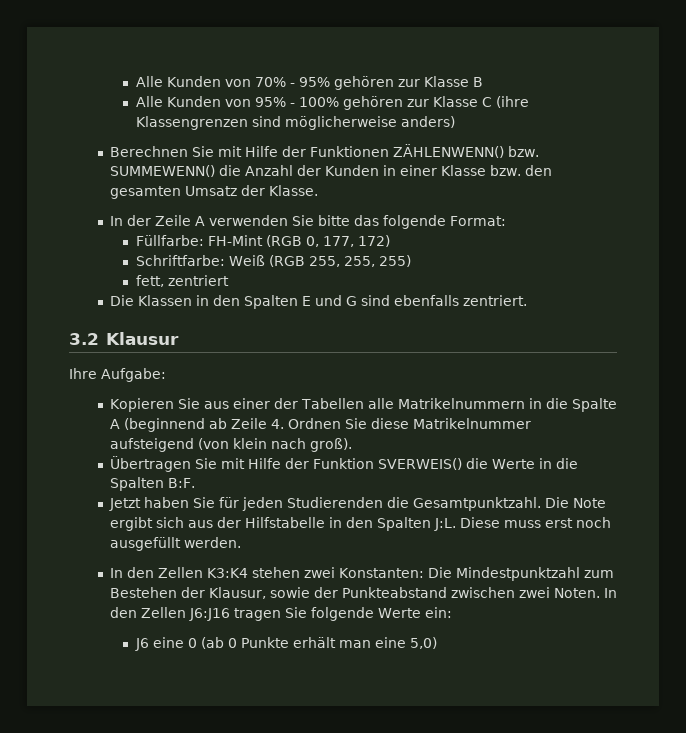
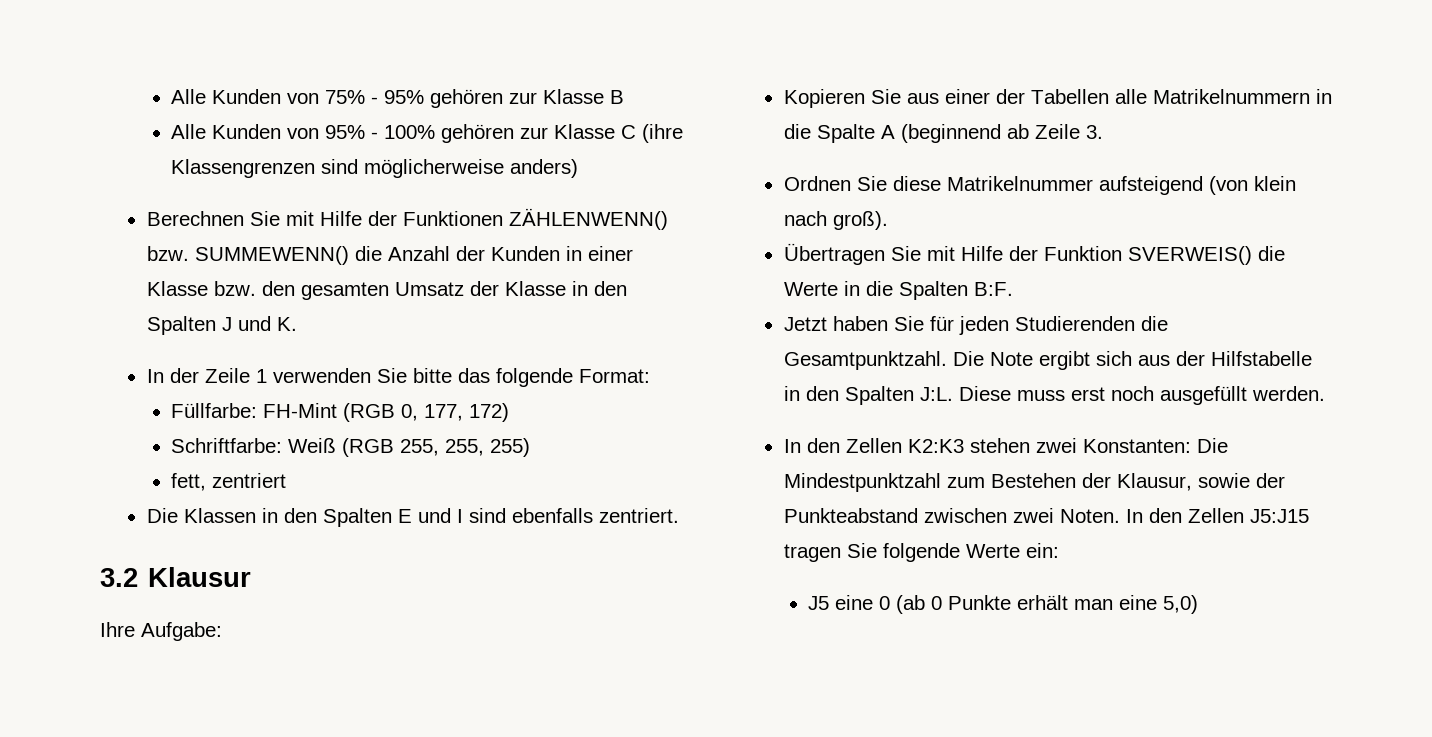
- Alle Kunden von 70% - 95% gehören zur Klasse B
+ Alle Kunden von 75% - 95% gehören zur Klasse B
- Berechnen Sie mit Hilfe der Funktionen ZÄHLENWENN() bzw. SUMMEWENN() die Anzahl der Kunden in einer Klasse bzw. den gesamten Umsatz der Klasse.
+ Berechnen Sie mit Hilfe der Funktionen ZÄHLENWENN() bzw. SUMMEWENN() die Anzahl der Kunden in einer Klasse bzw. den gesamten Umsatz der Klasse in den Spalten J und K.
- In der Zeile A verwenden Sie bitte das folgende Format:
+ In der Zeile 1 verwenden Sie bitte das folgende Format:
- Die Klassen in den Spalten E und G sind ebenfalls zentriert.
+ Die Klassen in den Spalten E und I sind ebenfalls zentriert.
- Kopieren Sie aus einer der Tabellen alle Matrikelnummern in die Spalte A (beginnend ab Zeile 4. Ordnen Sie diese Matrikelnummer aufsteigend (von klein nach groß).
+ Kopieren Sie aus einer der Tabellen alle Matrikelnummern in die Spalte A (beginnend ab Zeile 3.
+ Ordnen Sie diese Matrikelnummer aufsteigend (von klein nach groß).
- In den Zellen K3:K4 stehen zwei Konstanten: Die Mindestpunktzahl zum Bestehen der Klausur, sowie der Punkteabstand zwischen zwei Noten.
+ In den Zellen K2:K3 stehen zwei Konstanten: Die Mindestpunktzahl zum Bestehen der Klausur, sowie der Punkteabstand zwischen zwei Noten.
- In den Zellen J6:J16 tragen Sie folgende Werte ein:
+ In den Zellen J5:J15 tragen Sie folgende Werte ein:
- J6 eine 0 (ab 0 Punkte erhält man eine 5,0)
+ J5 eine 0 (ab 0 Punkte erhält man eine 5,0)

